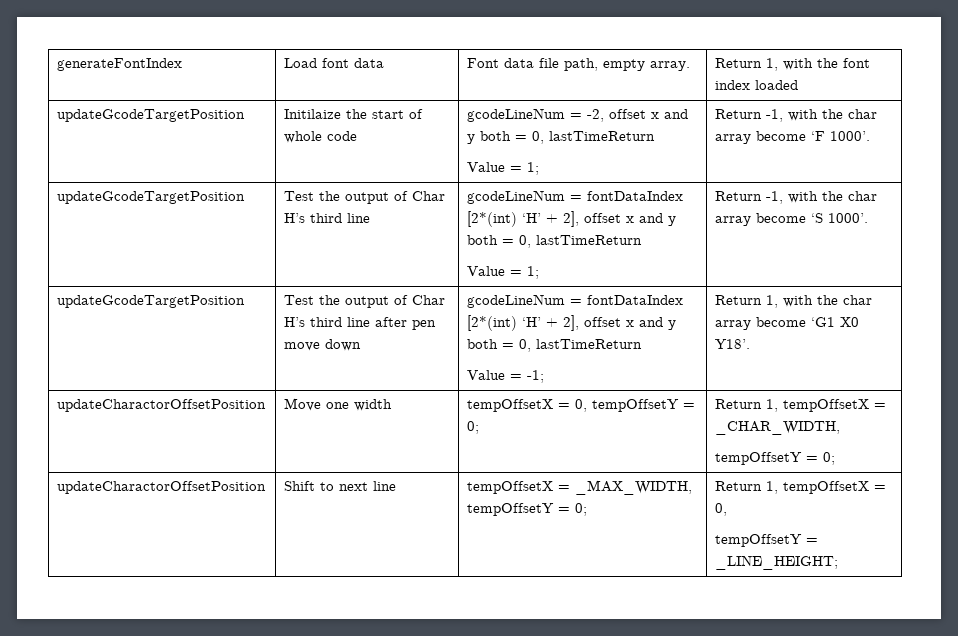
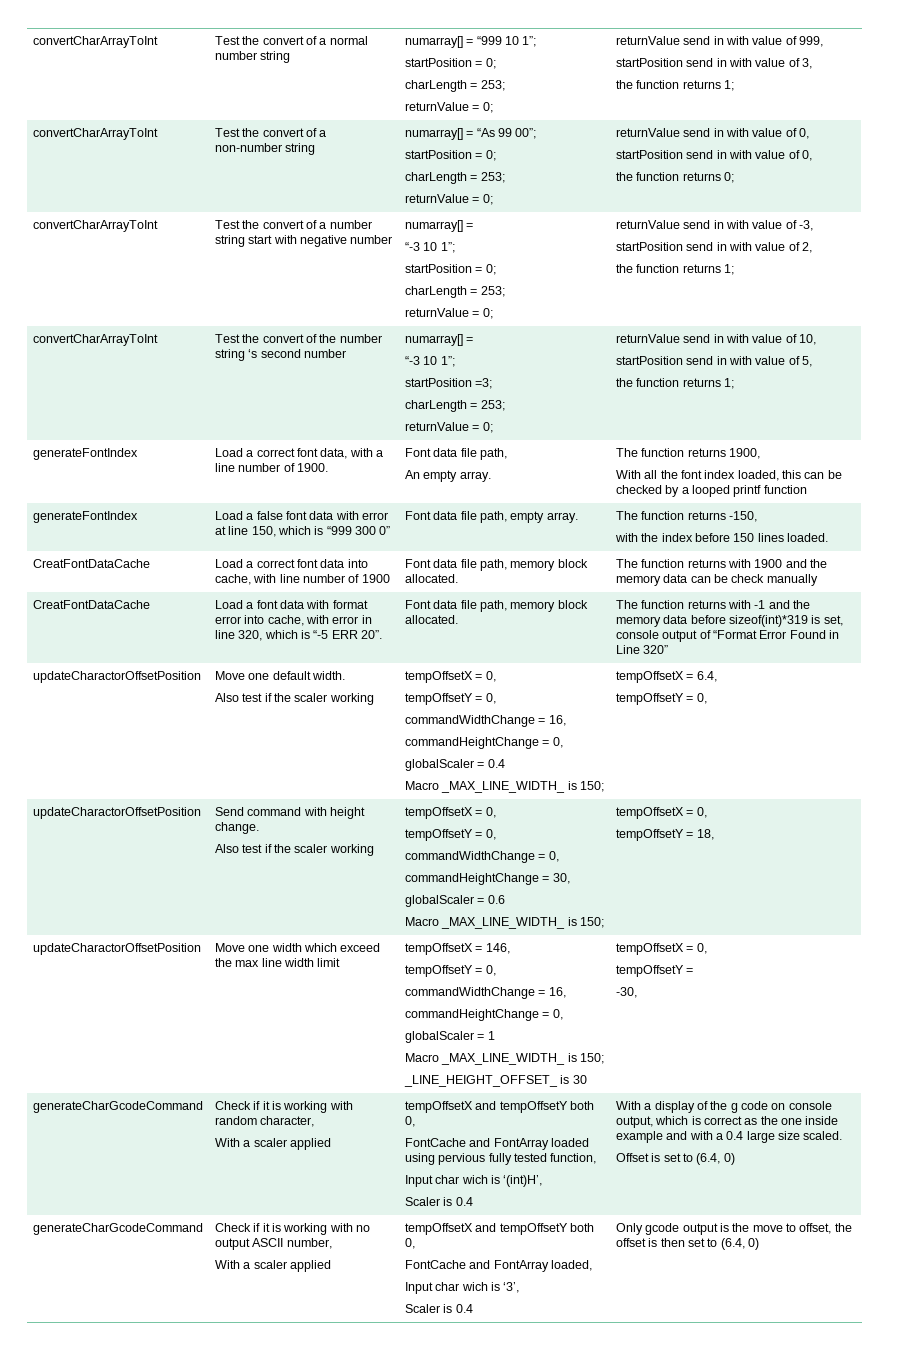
- generateFontIndex | Load font data | Font data file path, empty array. | Return 1, with the font index loaded
- updateGcodeTargetPosition | Initilaize the start of whole code | gcodeLineNum = -2, offset x and y both = 0, lastTimeReturn
- Value = 1; | Return -1, with the char array become ‘F 1000’.
- updateGcodeTargetPosition | Test the output of Char H’s third line | gcodeLineNum = fontDataIndex [2*(int) ‘H’ + 2], offset x and y both = 0, lastTimeReturn
- Value = 1; | Return -1, with the char array become ‘S 1000’.
- updateGcodeTargetPosition | Test the output of Char H’s third line after pen move down | gcodeLineNum = fontDataIndex [2*(int) ‘H’ + 2], offset x and y both = 0, lastTimeReturn
- Value = -1; | Return 1, with the char array become ‘G1 X0 Y18’.
- updateCharactorOffsetPosition | Move one width | tempOffsetX = 0, tempOffsetY = 0; | Return 1, tempOffsetX = _CHAR_WIDTH,
- tempOffsetY = 0;
- updateCharactorOffsetPosition | Shift to next line | tempOffsetX = _MAX_WIDTH, tempOffsetY = 0; | Return 1, tempOffsetX = 0,
- tempOffsetY = _LINE_HEIGHT;
+ convertCharArrayToInt | Test the convert of a normal number string | numarray[] = “999 10 1”;
+ startPosition = 0;
+ charLength = 253;
+ returnValue = 0; | returnValue send in with value of 999,
+ startPosition send in with value of 3,
+ the function returns 1;
+ convertCharArrayToInt | Test the convert of a non-number string | numarray[] = “As 99 00”;
+ startPosition = 0;
+ charLength = 253;
+ returnValue = 0; | returnValue send in with value of 0,
+ startPosition send in with value of 0,
+ the function returns 0;
+ convertCharArrayToInt | Test the convert of a number string start with negative number | numarray[] =
+ “-3 10 1”;
+ startPosition = 0;
+ charLength = 253;
+ returnValue = 0; | returnValue send in with value of -3,
+ startPosition send in with value of 2,
+ the function returns 1;
+ convertCharArrayToInt | Test the convert of the number string ‘s second number | numarray[] =
+ “-3 10 1”;
+ startPosition =3;
+ charLength = 253;
+ returnValue = 0; | returnValue send in with value of 10,
+ startPosition send in with value of 5,
+ the function returns 1;
+ generateFontIndex | Load a correct font data, with a line number of 1900. | Font data file path,
+ An empty array. | The function returns 1900,
+ With all the font index loaded, this can be checked by a looped printf function
+ generateFontIndex | Load a false font data with error at line 150, which is “999 300 0” | Font data file path, empty array. | The function returns -150,
+ with the index before 150 lines loaded.
+ CreatFontDataCache | Load a correct font data into cache, with line number of 1900 | Font data file path, memory block allocated. | The function returns with 1900 and the memory data can be check manually
+ CreatFontDataCache | Load a font data with format error into cache, with error in line 320, which is “-5 ERR 20”. | Font data file path, memory block allocated. | The function returns with -1 and the memory data before sizeof(int)*319 is set, console output of “Format Error Found in Line 320”
+ updateCharactorOffsetPosition | Move one default width.
+ Also test if the scaler working | tempOffsetX = 0,
+ tempOffsetY = 0,
+ commandWidthChange = 16,
+ commandHeightChange = 0,
+ globalScaler = 0.4
+ Macro _MAX_LINE_WIDTH_ is 150; | tempOffsetX = 6.4,
+ tempOffsetY = 0,
+ updateCharactorOffsetPosition | Send command with height change.
+ Also test if the scaler working | tempOffsetX = 0,
+ tempOffsetY = 0,
+ commandWidthChange = 0,
+ commandHeightChange = 30,
+ globalScaler = 0.6
+ Macro _MAX_LINE_WIDTH_ is 150; | tempOffsetX = 0,
+ tempOffsetY = 18,
+ updateCharactorOffsetPosition | Move one width which exceed the max line width limit | tempOffsetX = 146,
+ tempOffsetY = 0,
+ commandWidthChange = 16,
+ commandHeightChange = 0,
+ globalScaler = 1
+ Macro _MAX_LINE_WIDTH_ is 150;
+ _LINE_HEIGHT_OFFSET_ is 30 | tempOffsetX = 0,
+ tempOffsetY =
+ -30,
+ generateCharGcodeCommand | Check if it is working with random character,
+ With a scaler applied | tempOffsetX and tempOffsetY both 0,
+ FontCache and FontArray loaded using pervious fully tested function,
+ Input char wich is ‘(int)H’,
+ Scaler is 0.4 | With a display of the g code on console output, which is correct as the one inside example and with a 0.4 large size scaled.
+ Offset is set to (6.4, 0)
+ generateCharGcodeCommand | Check if it is working with no output ASCII number,
+ With a scaler applied | tempOffsetX and tempOffsetY both 0,
+ FontCache and FontArray loaded,
+ Input char wich is ‘3’,
+ Scaler is 0.4 | Only gcode output is the move to offset, the offset is then set to (6.4, 0)

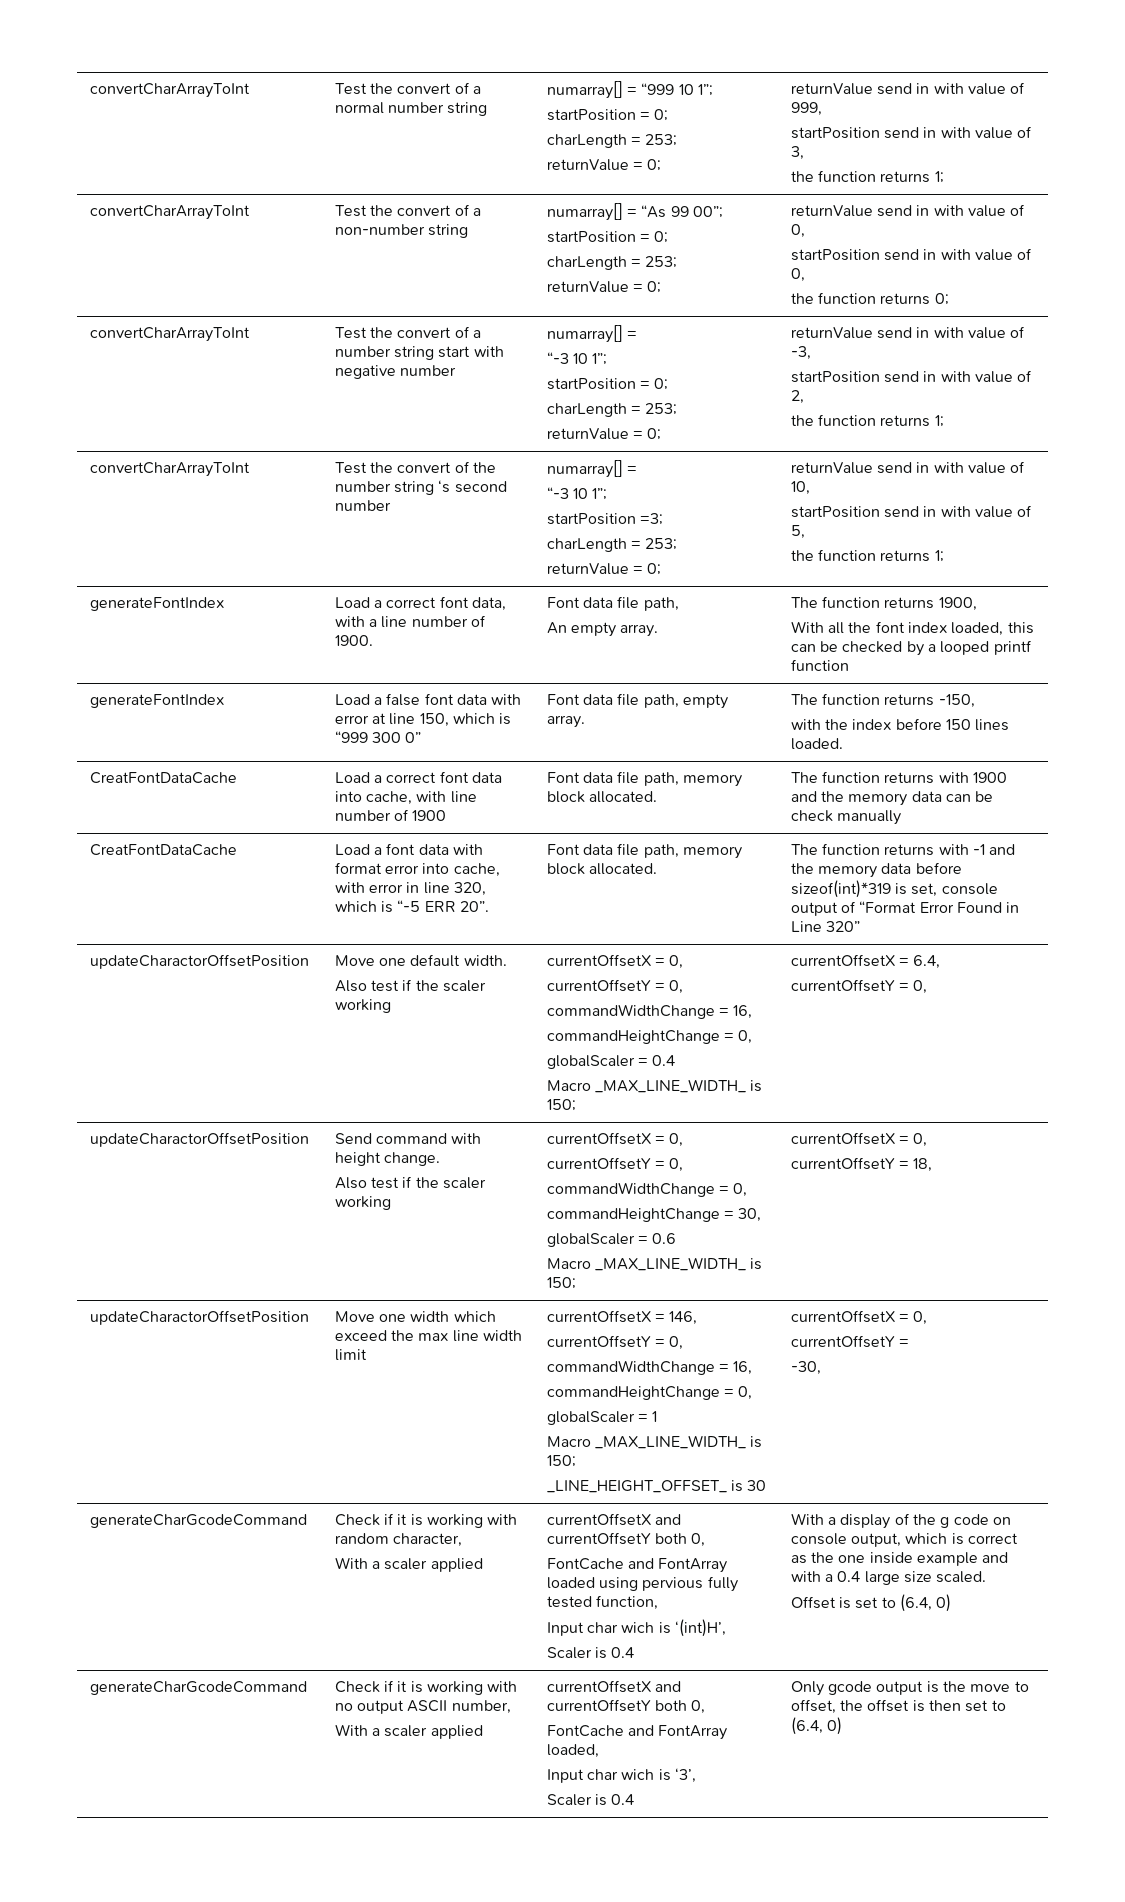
  updateCharactorOffsetPosition | Move one default width.
- Also test if the scaler working | tempOffsetX = 0,
- tempOffsetY = 0,
+ Also test if the scaler working | currentOffsetX = 0,
+ currentOffsetY = 0,
  commandWidthChange = 16,
  commandHeightChange = 0,
  globalScaler = 0.4
- Macro _MAX_LINE_WIDTH_ is 150; | tempOffsetX = 6.4,
- tempOffsetY = 0,
+ Macro _MAX_LINE_WIDTH_ is 150; | currentOffsetX = 6.4,
+ currentOffsetY = 0,
  updateCharactorOffsetPosition | Send command with height change.
- Also test if the scaler working | tempOffsetX = 0,
- tempOffsetY = 0,
+ Also test if the scaler working | currentOffsetX = 0,
+ currentOffsetY = 0,
  commandWidthChange = 0,
  commandHeightChange = 30,
  globalScaler = 0.6
- Macro _MAX_LINE_WIDTH_ is 150; | tempOffsetX = 0,
- tempOffsetY = 18,
+ Macro _MAX_LINE_WIDTH_ is 150; | currentOffsetX = 0,
+ currentOffsetY = 18,
- updateCharactorOffsetPosition | Move one width which exceed the max line width limit | tempOffsetX = 146,
- tempOffsetY = 0,
+ updateCharactorOffsetPosition | Move one width which exceed the max line width limit | currentOffsetX = 146,
+ currentOffsetY = 0,
  commandWidthChange = 16,
  commandHeightChange = 0,
  globalScaler = 1
  Macro _MAX_LINE_WIDTH_ is 150;
- _LINE_HEIGHT_OFFSET_ is 30 | tempOffsetX = 0,
- tempOffsetY =
+ _LINE_HEIGHT_OFFSET_ is 30 | currentOffsetX = 0,
+ currentOffsetY =
  Check if it is working with random character,
- With a scaler applied | tempOffsetX and tempOffsetY both 0,
+ With a scaler applied | currentOffsetX and currentOffsetY both 0,
  Check if it is working with no output ASCII number,
- With a scaler applied | tempOffsetX and tempOffsetY both 0,
+ With a scaler applied | currentOffsetX and currentOffsetY both 0,

